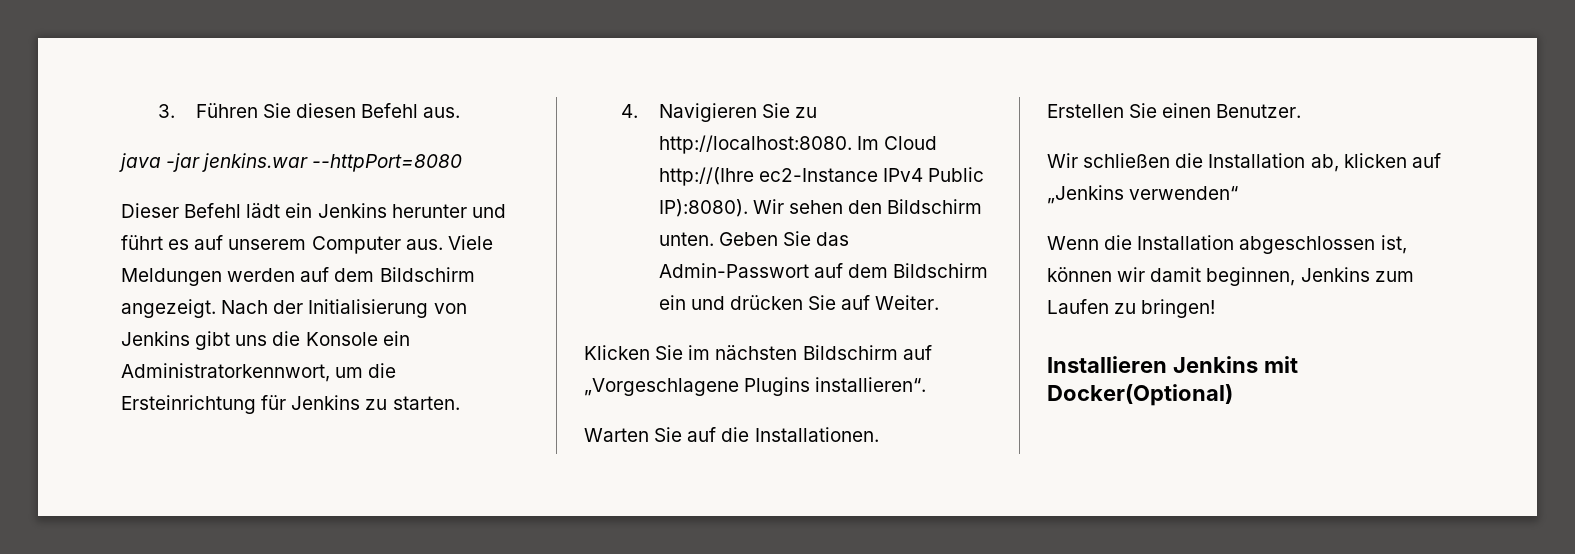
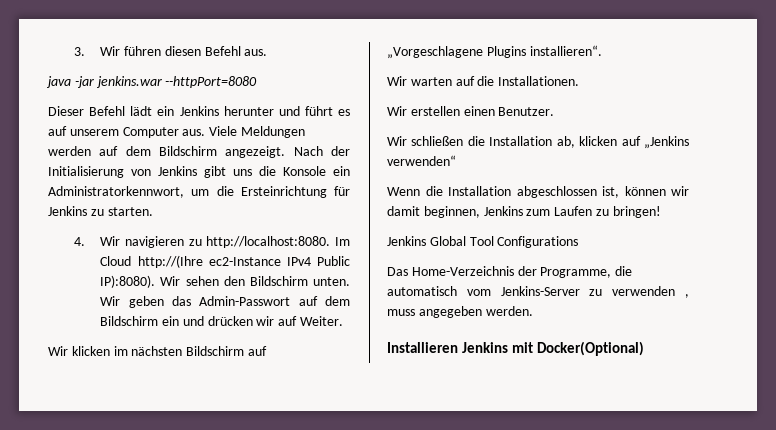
- 3. Führen Sie diesen Befehl aus.
+ 3. Wir führen diesen Befehl aus.
- 4. Navigieren Sie zu http://localhost:8080.
+ 4. Wir navigieren zu http://localhost:8080.
- Geben Sie das Admin-Passwort auf dem Bildschirm ein und drücken Sie auf Weiter.
+ Wir geben das Admin-Passwort auf dem Bildschirm ein und drücken wir auf Weiter.
- Klicken Sie im nächsten Bildschirm auf „Vorgeschlagene Plugins installieren“.
+ Wir klicken im nächsten Bildschirm auf „Vorgeschlagene Plugins installieren“.
- Warten Sie auf die Installationen.
+ Wir warten auf die Installationen.
- Erstellen Sie einen Benutzer.
+ Wir erstellen einen Benutzer.
+ Jenkins Global Tool Configurations
+ Das Home-Verzeichnis der Programme, die automatisch vom Jenkins-Server zu verwenden , muss angegeben werden.

